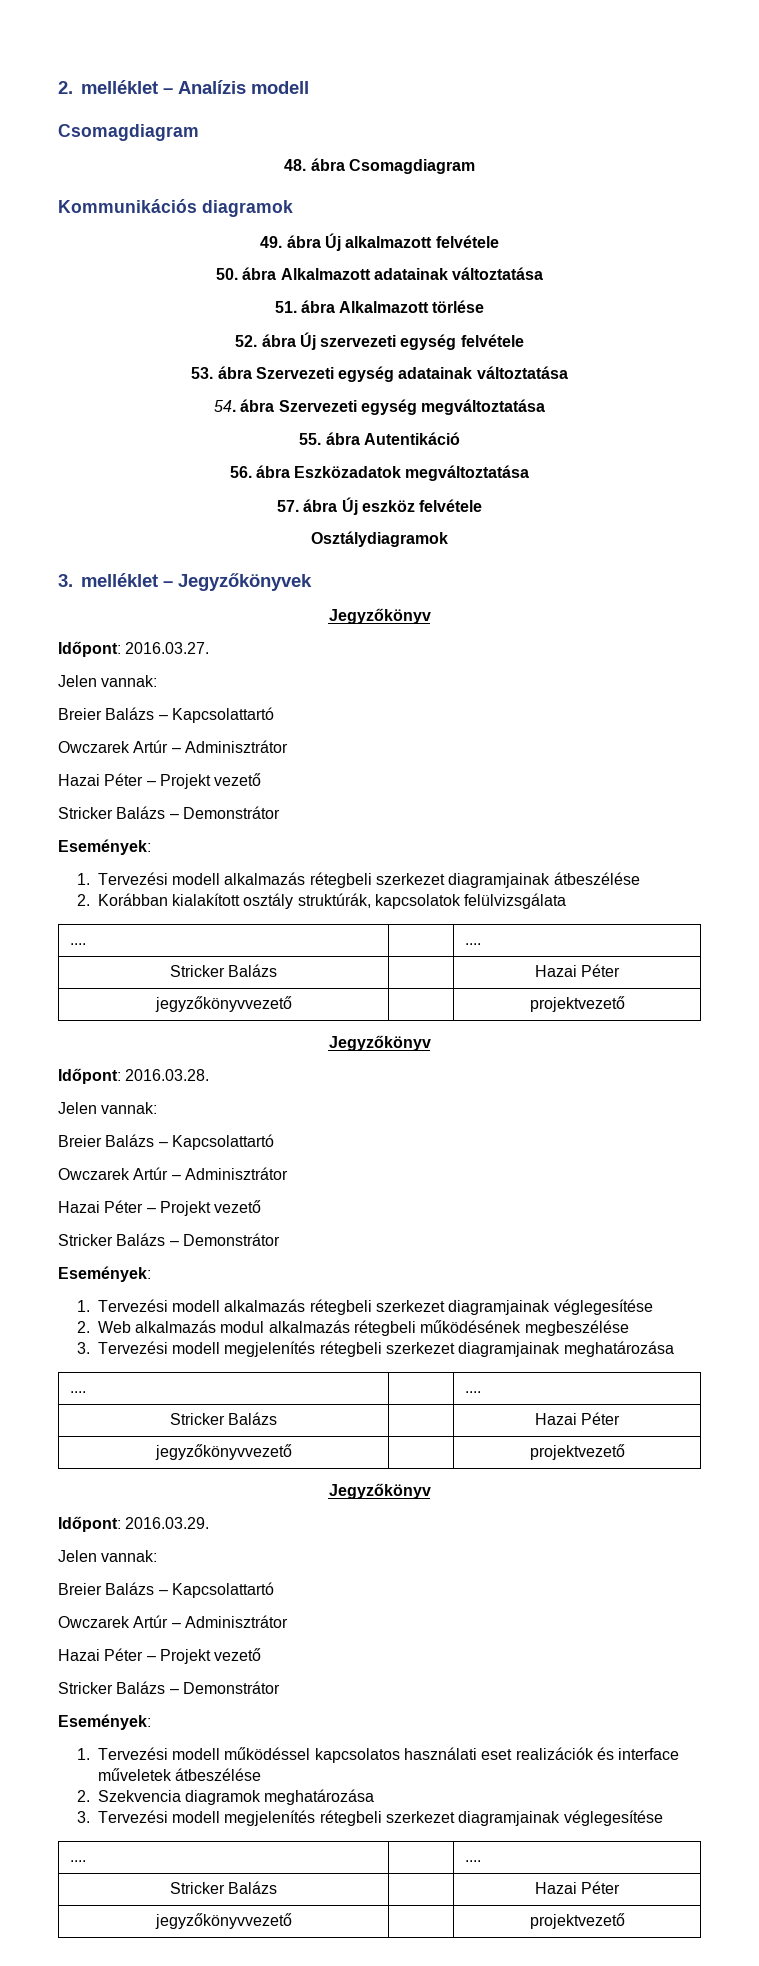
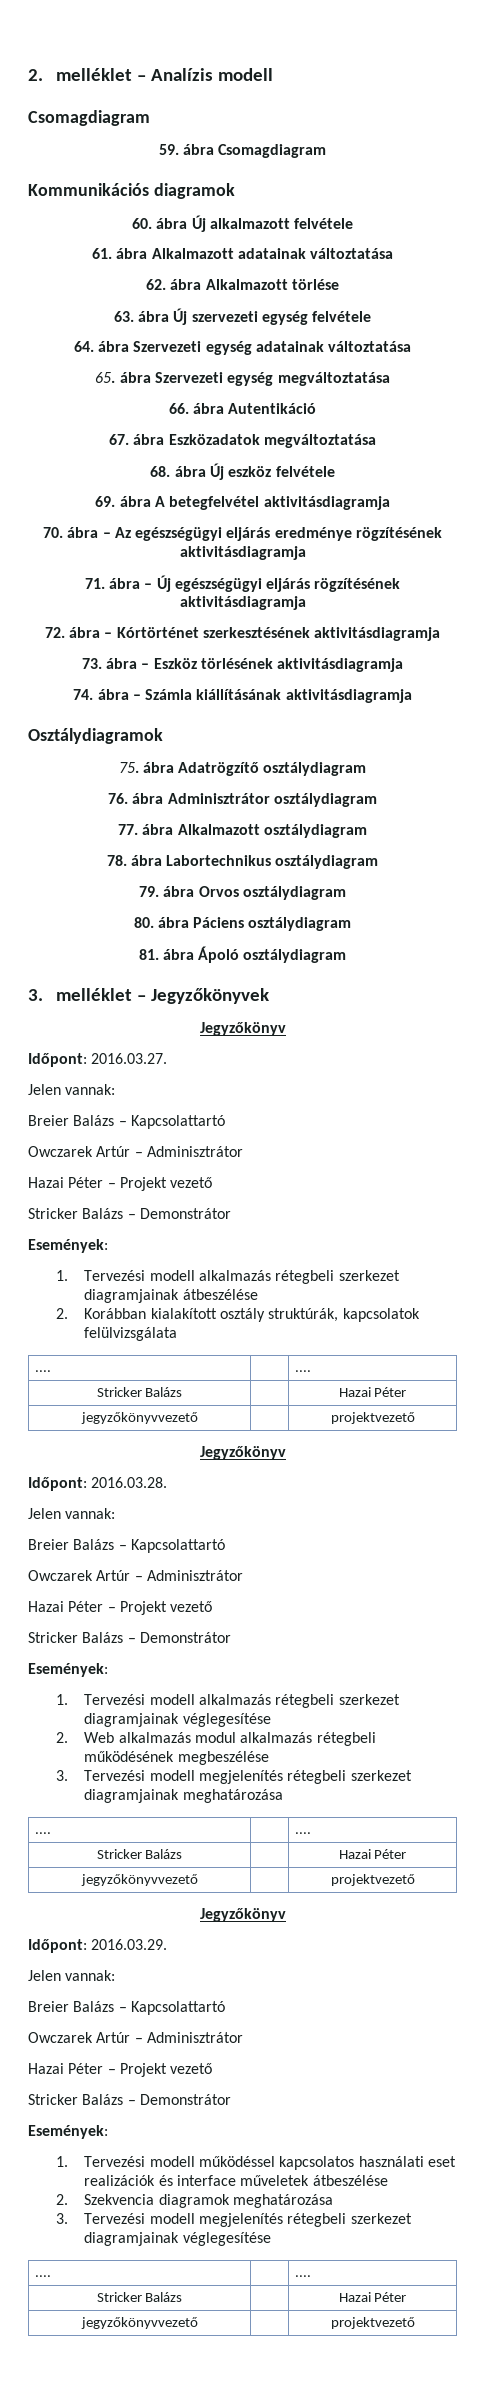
- 48. ábra Csomagdiagram
+ 59. ábra Csomagdiagram
- 49. ábra Új alkalmazott felvétele
+ 60. ábra Új alkalmazott felvétele
- 50. ábra Alkalmazott adatainak változtatása
+ 61. ábra Alkalmazott adatainak változtatása
- 51. ábra Alkalmazott törlése
+ 62. ábra Alkalmazott törlése
- 52. ábra Új szervezeti egység felvétele
+ 63. ábra Új szervezeti egység felvétele
- 53. ábra Szervezeti egység adatainak változtatása
+ 64. ábra Szervezeti egység adatainak változtatása
- 54. ábra Szervezeti egység megváltoztatása
+ 65. ábra Szervezeti egység megváltoztatása
- 55. ábra Autentikáció
+ 66. ábra Autentikáció
- 56. ábra Eszközadatok megváltoztatása
+ 67. ábra Eszközadatok megváltoztatása
- 57. ábra Új eszköz felvétele
+ 68. ábra Új eszköz felvétele
+ 69. ábra A betegfelvétel aktivitásdiagramja
+ 70. ábra – Az egészségügyi eljárás eredménye rögzítésének aktivitásdiagramja
+ 71. ábra – Új egészségügyi eljárás rögzítésének aktivitásdiagramja
+ 72. ábra – Kórtörténet szerkesztésének aktivitásdiagramja
+ 73. ábra – Eszköz törlésének aktivitásdiagramja
+ 74. ábra – Számla kiállításának aktivitásdiagramja
  Osztálydiagramok
+ 75. ábra Adatrögzítő osztálydiagram
+ 76. ábra Adminisztrátor osztálydiagram
+ 77. ábra Alkalmazott osztálydiagram
+ 78. ábra Labortechnikus osztálydiagram
+ 79. ábra Orvos osztálydiagram
+ 80. ábra Páciens osztálydiagram
+ 81. ábra Ápoló osztálydiagram

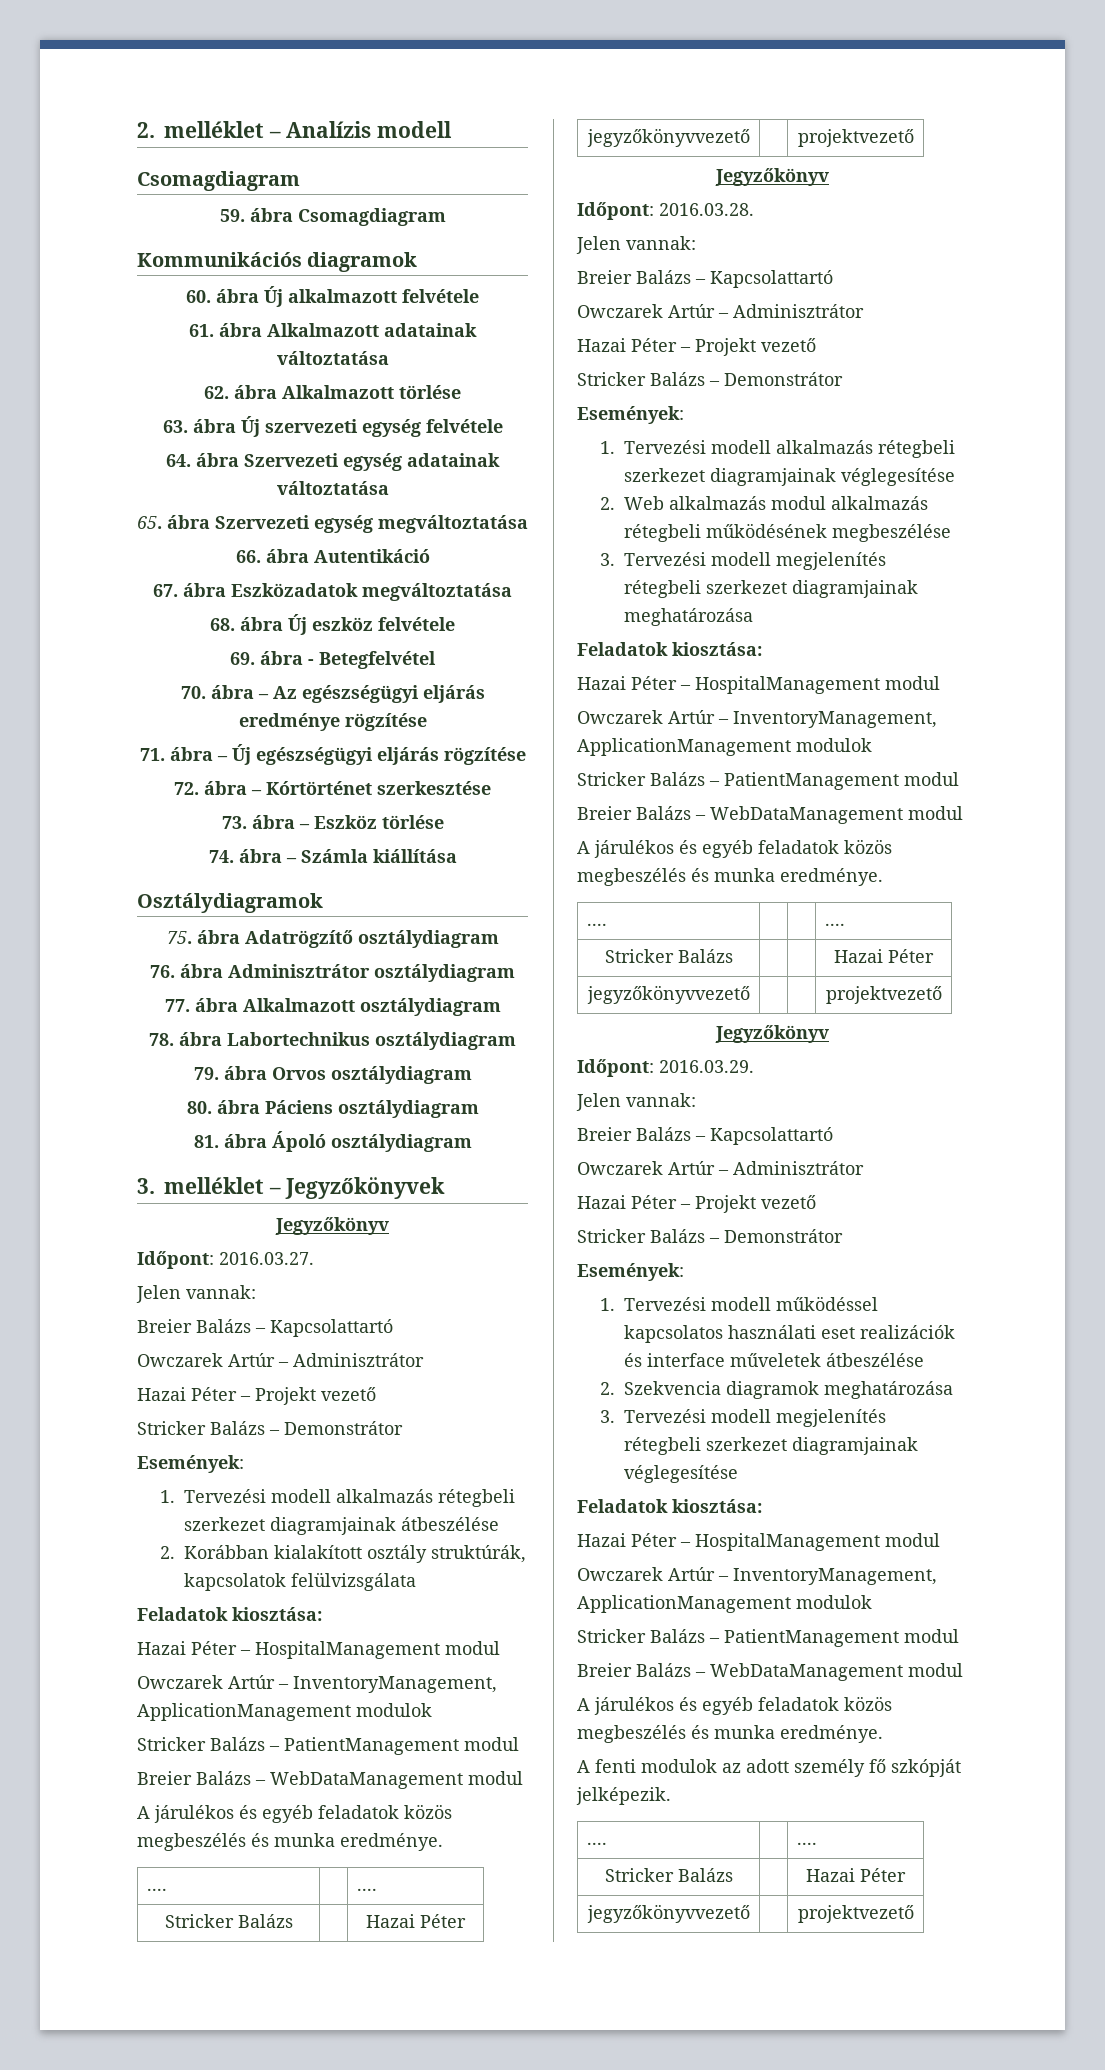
- 69. ábra A betegfelvétel aktivitásdiagramja
+ 69. ábra - Betegfelvétel
- 70. ábra – Az egészségügyi eljárás eredménye rögzítésének aktivitásdiagramja
+ 70. ábra – Az egészségügyi eljárás eredménye rögzítése
- 71. ábra – Új egészségügyi eljárás rögzítésének aktivitásdiagramja
+ 71. ábra – Új egészségügyi eljárás rögzítése
- 72. ábra – Kórtörténet szerkesztésének aktivitásdiagramja
+ 72. ábra – Kórtörténet szerkesztése
- 73. ábra – Eszköz törlésének aktivitásdiagramja
+ 73. ábra – Eszköz törlése
- 74. ábra – Számla kiállításának aktivitásdiagramja
+ 74. ábra – Számla kiállítása
  2. Korábban kialakított osztály struktúrák, kapcsolatok felülvizsgálata
+ Feladatok kiosztása:
+ Hazai Péter – HospitalManagement modul
+ Owczarek Artúr – InventoryManagement, ApplicationManagement modulok
+ Stricker Balázs – PatientManagement modul
+ Breier Balázs – WebDataManagement modul
+ A járulékos és egyéb feladatok közös megbeszélés és munka eredménye.
  3. Tervezési modell megjelenítés rétegbeli szerkezet diagramjainak meghatározása
- .... | | ....
- Stricker Balázs | | Hazai Péter
- jegyzőkönyvvezető | | projektvezető
+ Feladatok kiosztása:
+ Hazai Péter – HospitalManagement modul
+ Owczarek Artúr – InventoryManagement, ApplicationManagement modulok
+ Stricker Balázs – PatientManagement modul
+ Breier Balázs – WebDataManagement modul
+ A járulékos és egyéb feladatok közös megbeszélés és munka eredménye.
+ .... | | | ....
+ Stricker Balázs | | | Hazai Péter
+ jegyzőkönyvvezető | | | projektvezető
  3. Tervezési modell megjelenítés rétegbeli szerkezet diagramjainak véglegesítése
+ Feladatok kiosztása:
+ Hazai Péter – HospitalManagement modul
+ Owczarek Artúr – InventoryManagement, ApplicationManagement modulok
+ Stricker Balázs – PatientManagement modul
+ Breier Balázs – WebDataManagement modul
+ A járulékos és egyéb feladatok közös megbeszélés és munka eredménye.
+ A fenti modulok az adott személy fő szkópját jelképezik.

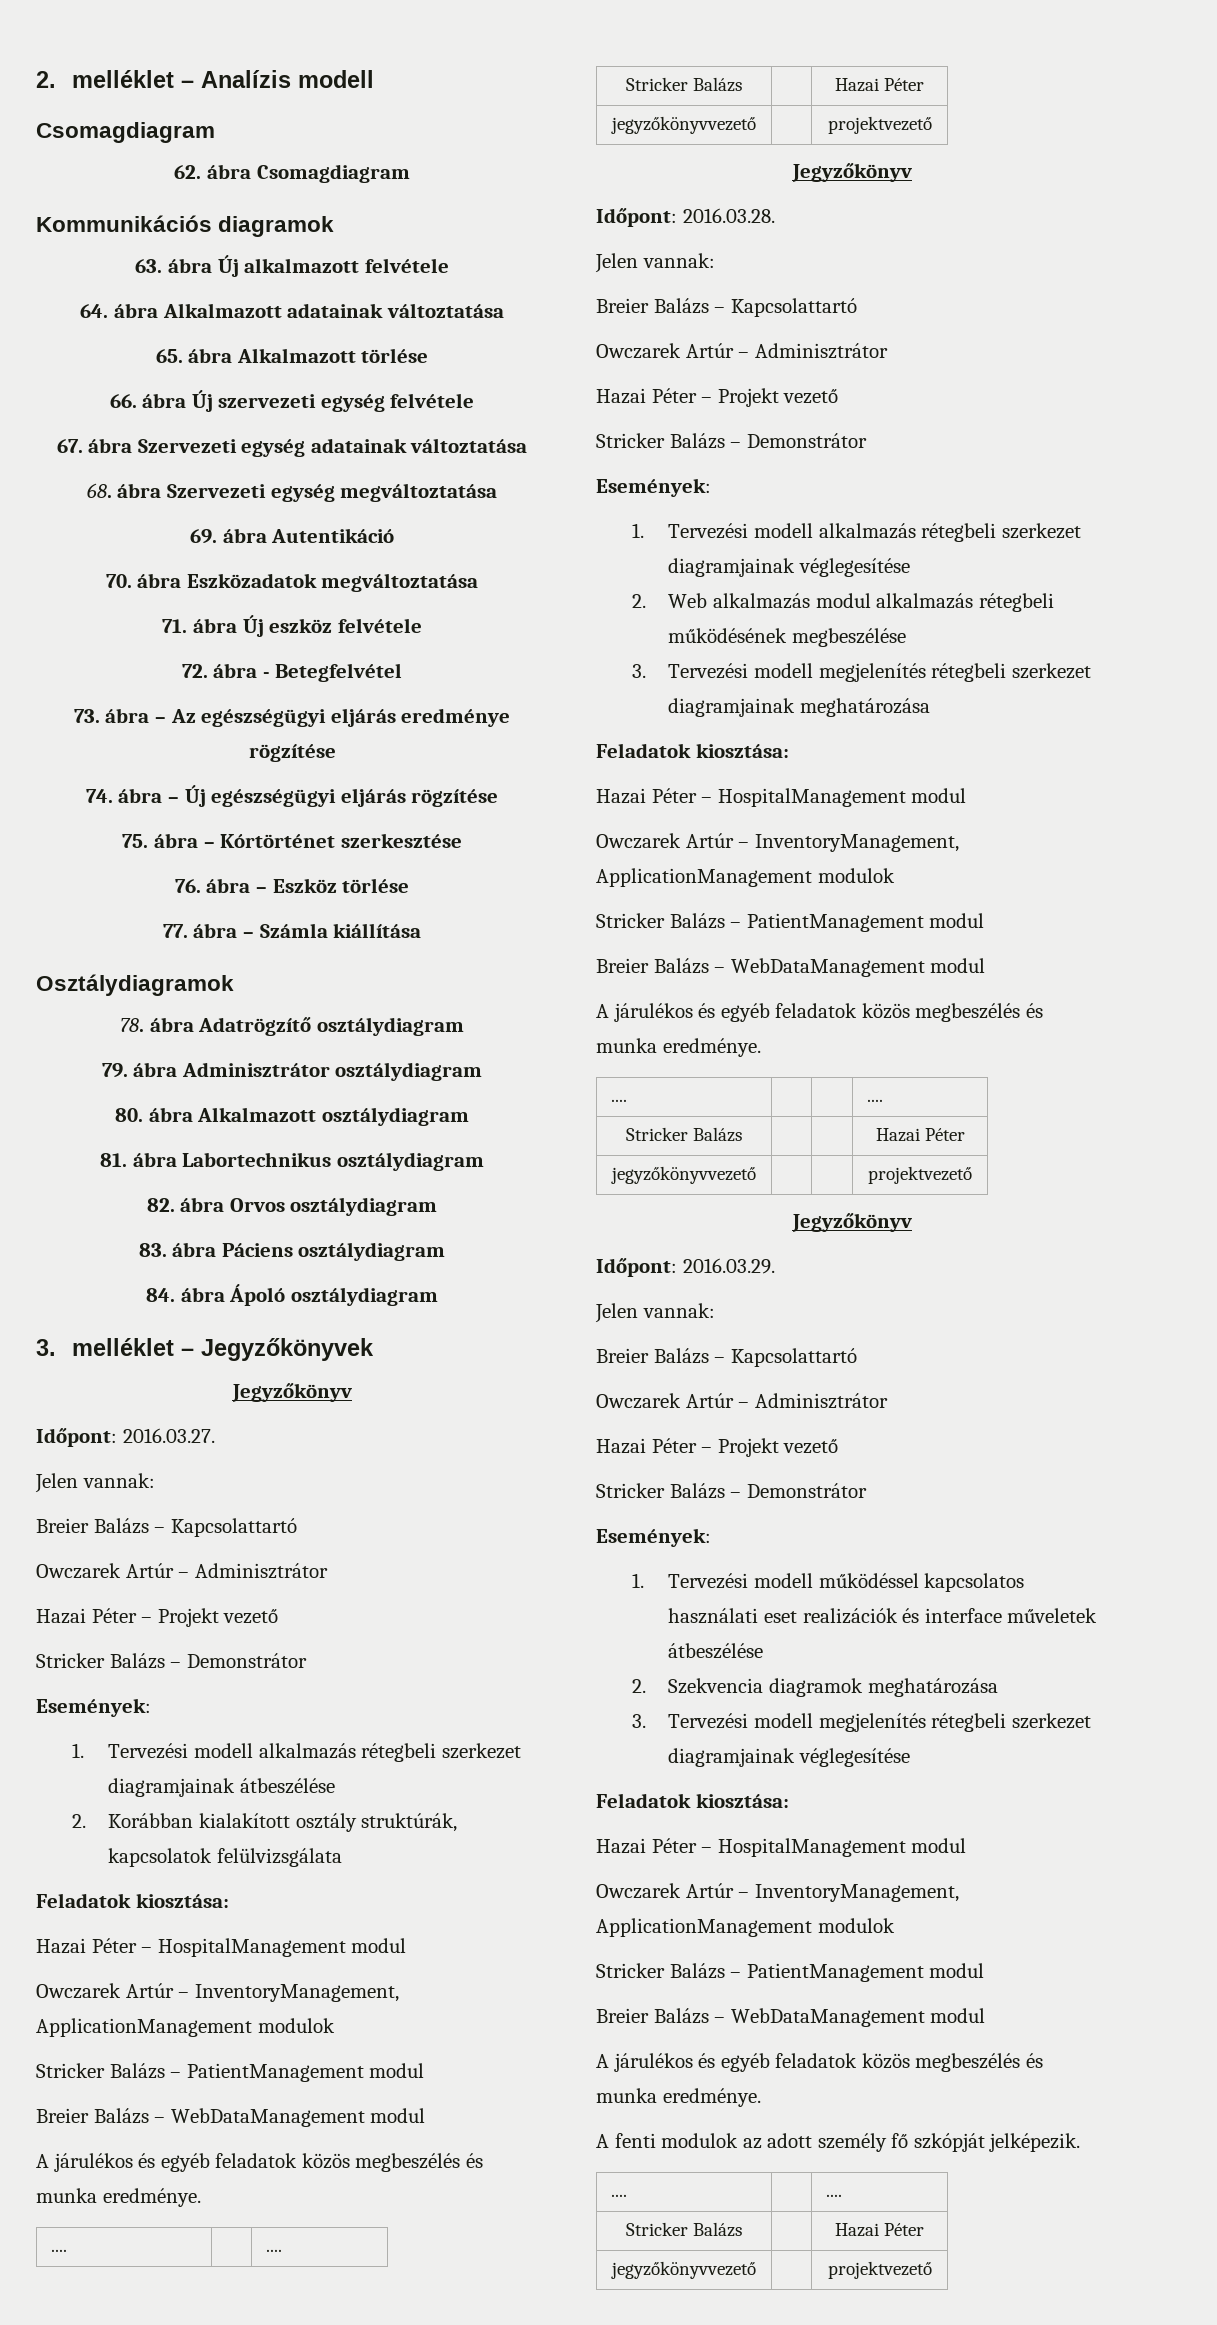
- 59. ábra Csomagdiagram
+ 62. ábra Csomagdiagram
- 60. ábra Új alkalmazott felvétele
+ 63. ábra Új alkalmazott felvétele
- 61. ábra Alkalmazott adatainak változtatása
+ 64. ábra Alkalmazott adatainak változtatása
- 62. ábra Alkalmazott törlése
+ 65. ábra Alkalmazott törlése
- 63. ábra Új szervezeti egység felvétele
+ 66. ábra Új szervezeti egység felvétele
- 64. ábra Szervezeti egység adatainak változtatása
+ 67. ábra Szervezeti egység adatainak változtatása
- 65. ábra Szervezeti egység megváltoztatása
+ 68. ábra Szervezeti egység megváltoztatása
- 66. ábra Autentikáció
+ 69. ábra Autentikáció
- 67. ábra Eszközadatok megváltoztatása
+ 70. ábra Eszközadatok megváltoztatása
- 68. ábra Új eszköz felvétele
+ 71. ábra Új eszköz felvétele
- 69. ábra - Betegfelvétel
+ 72. ábra - Betegfelvétel
- 70. ábra – Az egészségügyi eljárás eredménye rögzítése
+ 73. ábra – Az egészségügyi eljárás eredménye rögzítése
- 71. ábra – Új egészségügyi eljárás rögzítése
+ 74. ábra – Új egészségügyi eljárás rögzítése
- 72. ábra – Kórtörténet szerkesztése
+ 75. ábra – Kórtörténet szerkesztése
- 73. ábra – Eszköz törlése
+ 76. ábra – Eszköz törlése
- 74. ábra – Számla kiállítása
+ 77. ábra – Számla kiállítása
- 75. ábra Adatrögzítő osztálydiagram
+ 78. ábra Adatrögzítő osztálydiagram
- 76. ábra Adminisztrátor osztálydiagram
+ 79. ábra Adminisztrátor osztálydiagram
- 77. ábra Alkalmazott osztálydiagram
+ 80. ábra Alkalmazott osztálydiagram
- 78. ábra Labortechnikus osztálydiagram
+ 81. ábra Labortechnikus osztálydiagram
- 79. ábra Orvos osztálydiagram
+ 82. ábra Orvos osztálydiagram
- 80. ábra Páciens osztálydiagram
+ 83. ábra Páciens osztálydiagram
- 81. ábra Ápoló osztálydiagram
+ 84. ábra Ápoló osztálydiagram

